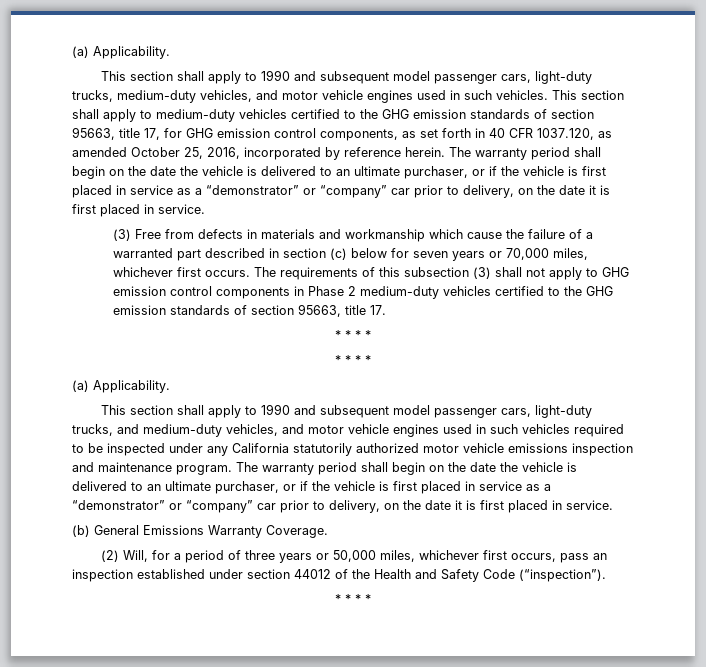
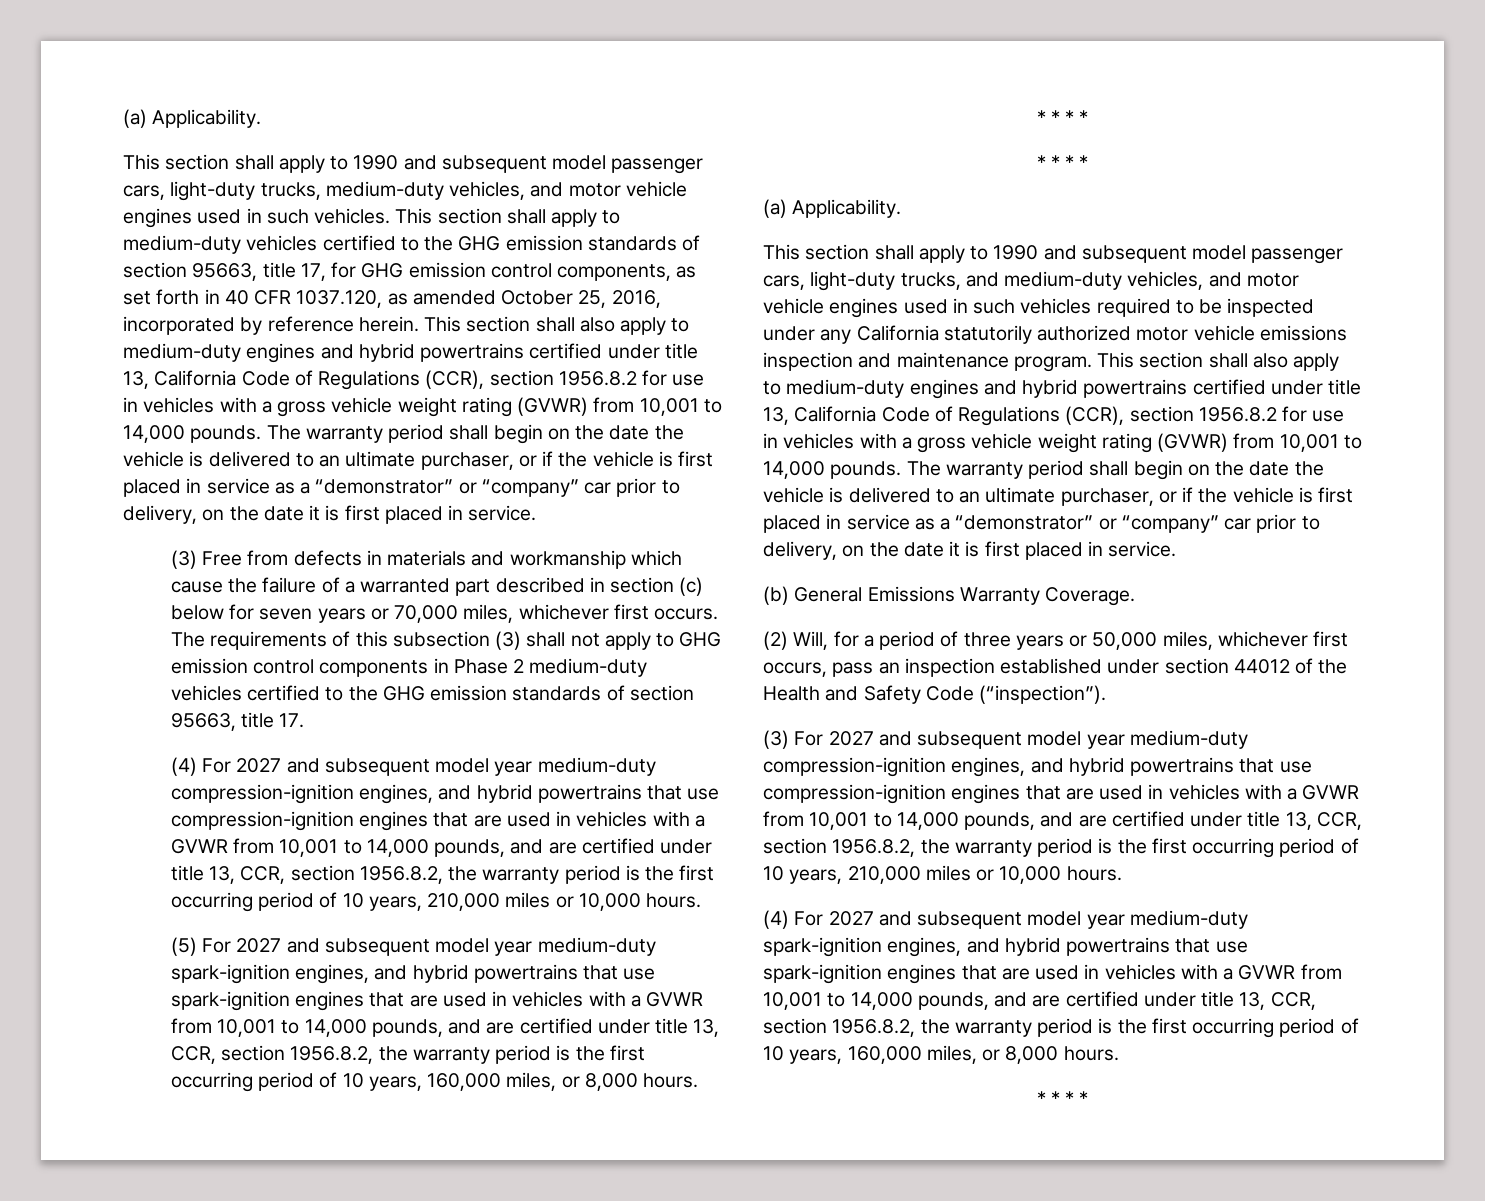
- This section shall apply to medium-duty vehicles certified to the GHG emission standards of section 95663, title 17, for GHG emission control components, as set forth in 40 CFR 1037.120, as amended October 25, 2016, incorporated by reference herein.
+ This section shall apply to medium-duty vehicles certified to the GHG emission standards of section 95663, title 17, for GHG emission control components, as set forth in 40 CFR 1037.120, as amended October 25, 2016, incorporated by reference herein. This section shall also apply to medium-duty engines and hybrid powertrains certified under title 13, California Code of Regulations (CCR), section 1956.8.2 for use in vehicles with a gross vehicle weight rating (GVWR) from 10,001 to 14,000 pounds.
+ (4) For 2027 and subsequent model year medium-duty compression-ignition engines, and hybrid powertrains that use compression-ignition engines that are used in vehicles with a GVWR from 10,001 to 14,000 pounds, and are certified under title 13, CCR, section 1956.8.2, the warranty period is the first occurring period of 10 years, 210,000 miles or 10,000 hours.
+ (5) For 2027 and subsequent model year medium-duty spark-ignition engines, and hybrid powertrains that use spark-ignition engines that are used in vehicles with a GVWR from 10,001 to 14,000 pounds, and are certified under title 13, CCR, section 1956.8.2, the warranty period is the first occurring period of 10 years, 160,000 miles, or 8,000 hours.
- This section shall apply to 1990 and subsequent model passenger cars, light-duty trucks, and medium-duty vehicles, and motor vehicle engines used in such vehicles required to be inspected under any California statutorily authorized motor vehicle emissions inspection and maintenance program.
+ This section shall apply to 1990 and subsequent model passenger cars, light-duty trucks, and medium-duty vehicles, and motor vehicle engines used in such vehicles required to be inspected under any California statutorily authorized motor vehicle emissions inspection and maintenance program. This section shall also apply to medium-duty engines and hybrid powertrains certified under title 13, California Code of Regulations (CCR), section 1956.8.2 for use in vehicles with a gross vehicle weight rating (GVWR) from 10,001 to 14,000 pounds.
+ (3) For 2027 and subsequent model year medium-duty compression-ignition engines, and hybrid powertrains that use compression-ignition engines that are used in vehicles with a GVWR from 10,001 to 14,000 pounds, and are certified under title 13, CCR, section 1956.8.2, the warranty period is the first occurring period of 10 years, 210,000 miles or 10,000 hours.
+ (4) For 2027 and subsequent model year medium-duty spark-ignition engines, and hybrid powertrains that use spark-ignition engines that are used in vehicles with a GVWR from 10,001 to 14,000 pounds, and are certified under title 13, CCR, section 1956.8.2, the warranty period is the first occurring period of 10 years, 160,000 miles, or 8,000 hours.

